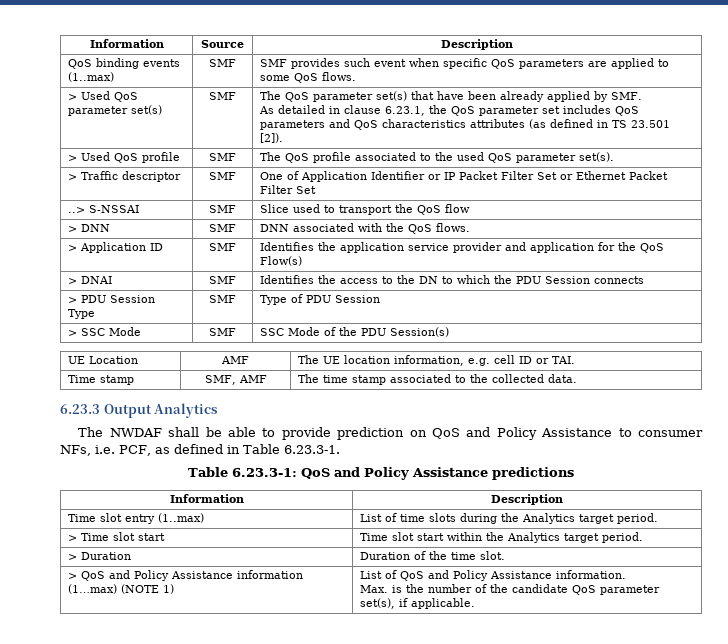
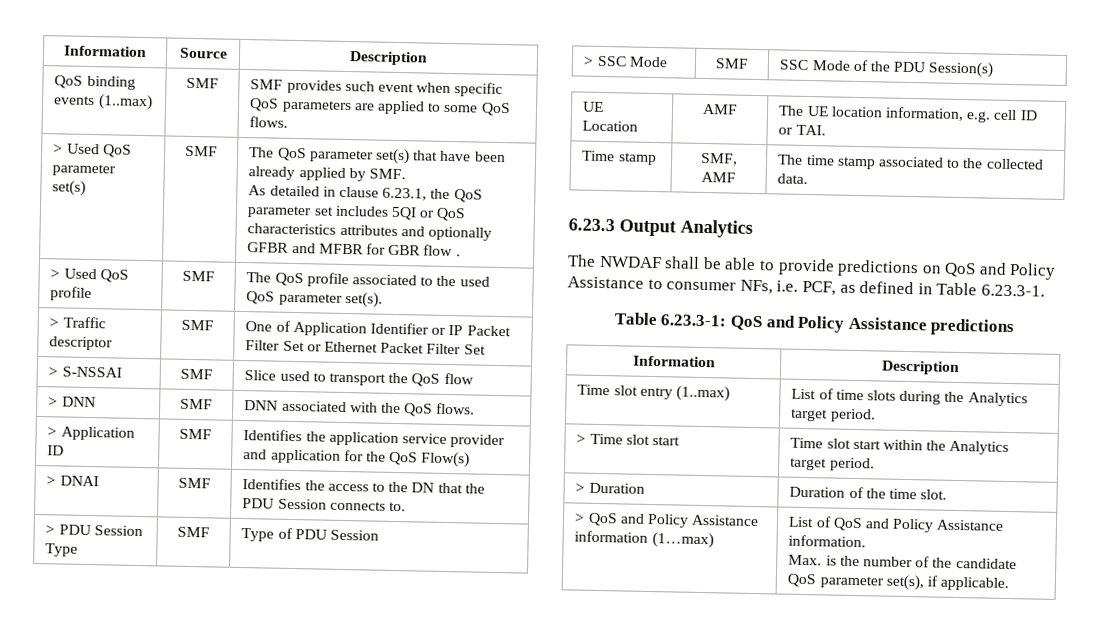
- As detailed in clause 6.23.1, the QoS parameter set includes QoS parameters and QoS characteristics attributes (as defined in TS 23.501 [2]).
+ As detailed in clause 6.23.1, the QoS parameter set includes 5QI or QoS characteristics attributes and optionally GFBR and MFBR for GBR flow .
- ..> S-NSSAI | SMF | Slice used to transport the QoS flow
+ > S-NSSAI | SMF | Slice used to transport the QoS flow
- > DNAI | SMF | Identifies the access to the DN to which the PDU Session connects
+ > DNAI | SMF | Identifies the access to the DN that the PDU Session connects to.
- The NWDAF shall be able to provide prediction on QoS and Policy Assistance to consumer NFs, i.e. PCF, as defined in Table 6.23.3-1.
+ The NWDAF shall be able to provide predictions on QoS and Policy Assistance to consumer NFs, i.e. PCF, as defined in Table 6.23.3-1.
- > QoS and Policy Assistance information (1…max) (NOTE 1) | List of QoS and Policy Assistance information.
+ > QoS and Policy Assistance information (1…max) | List of QoS and Policy Assistance information.

